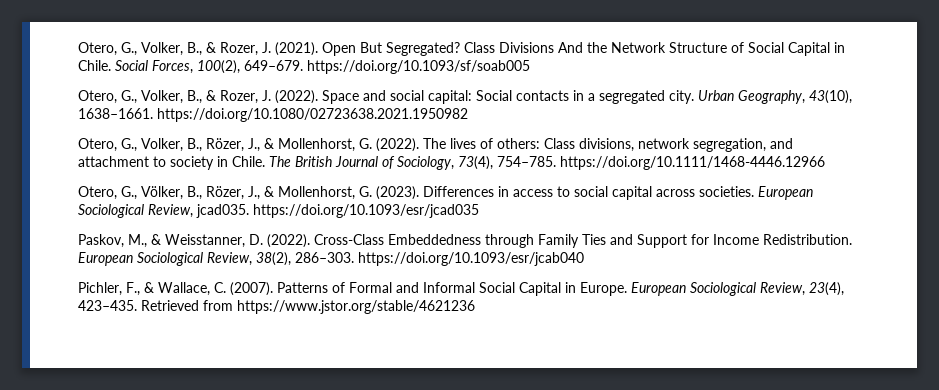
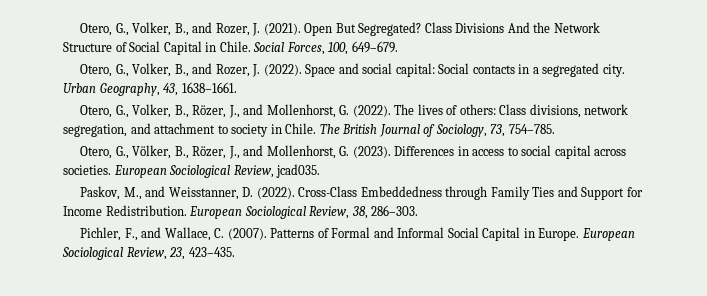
- Otero, G., Volker, B., & Rozer, J. (2021).
+ Otero, G., Volker, B., and Rozer, J. (2021).
- Social Forces, 100(2), 649–679. https://doi.org/10.1093/sf/soab005
- Otero, G., Volker, B., & Rozer, J. (2022).
+ Social Forces, 100, 649–679.
+ Otero, G., Volker, B., and Rozer, J. (2022).
- Urban Geography, 43(10), 1638–1661. https://doi.org/10.1080/02723638.2021.1950982
+ Urban Geography, 43, 1638–1661.
- Otero, G., Volker, B., Rözer, J., & Mollenhorst, G. (2022).
+ Otero, G., Volker, B., Rözer, J., and Mollenhorst, G. (2022).
- The British Journal of Sociology, 73(4), 754–785. https://doi.org/10.1111/1468-4446.12966
+ The British Journal of Sociology, 73, 754–785.
- Otero, G., Völker, B., Rözer, J., & Mollenhorst, G. (2023).
+ Otero, G., Völker, B., Rözer, J., and Mollenhorst, G. (2023).
- European Sociological Review, jcad035. https://doi.org/10.1093/esr/jcad035
+ European Sociological Review, jcad035.
- Paskov, M., & Weisstanner, D. (2022).
+ Paskov, M., and Weisstanner, D. (2022).
- European Sociological Review, 38(2), 286–303. https://doi.org/10.1093/esr/jcab040
+ European Sociological Review, 38, 286–303.
- Pichler, F., & Wallace, C. (2007).
+ Pichler, F., and Wallace, C. (2007).
- European Sociological Review, 23(4), 423–435. Retrieved from https://www.jstor.org/stable/4621236
+ European Sociological Review, 23, 423–435.

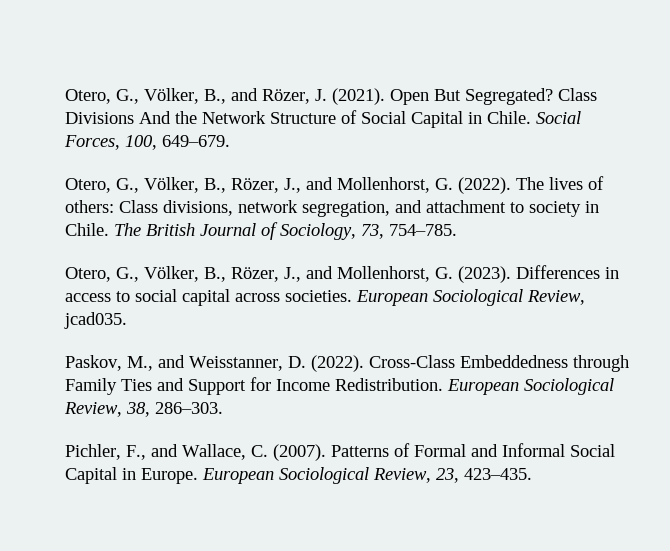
- Otero, G., Volker, B., and Rozer, J. (2021).
+ Otero, G., Völker, B., and Rözer, J. (2021).
- Otero, G., Volker, B., and Rozer, J. (2022). Space and social capital: Social contacts in a segregated city. Urban Geography, 43, 1638–1661.
- Otero, G., Volker, B., Rözer, J., and Mollenhorst, G. (2022).
+ Otero, G., Völker, B., Rözer, J., and Mollenhorst, G. (2022).

